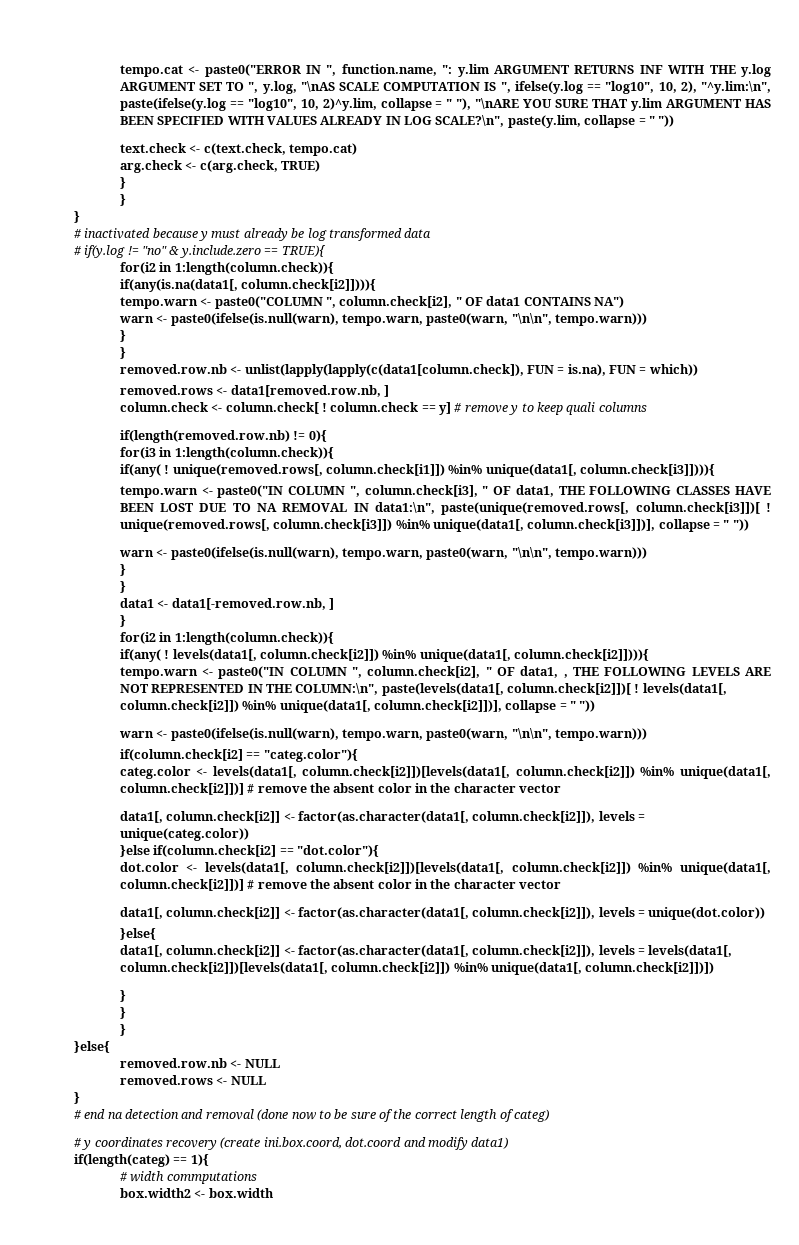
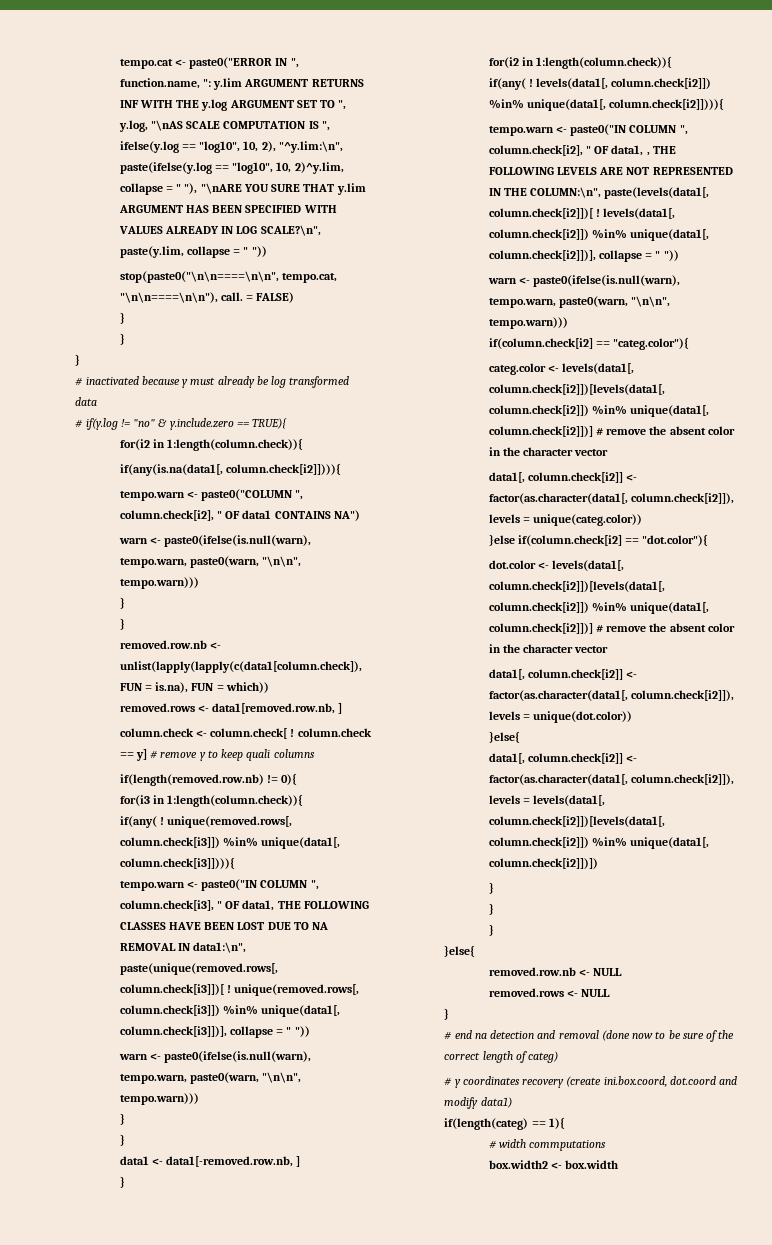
- text.check <- c(text.check, tempo.cat)
- arg.check <- c(arg.check, TRUE)
+ stop(paste0("\n\n====\n\n", tempo.cat, "\n\n====\n\n"), call. = FALSE)
- if(any( ! unique(removed.rows[, column.check[i1]]) %in% unique(data1[, column.check[i3]]))){
+ if(any( ! unique(removed.rows[, column.check[i3]]) %in% unique(data1[, column.check[i3]]))){

